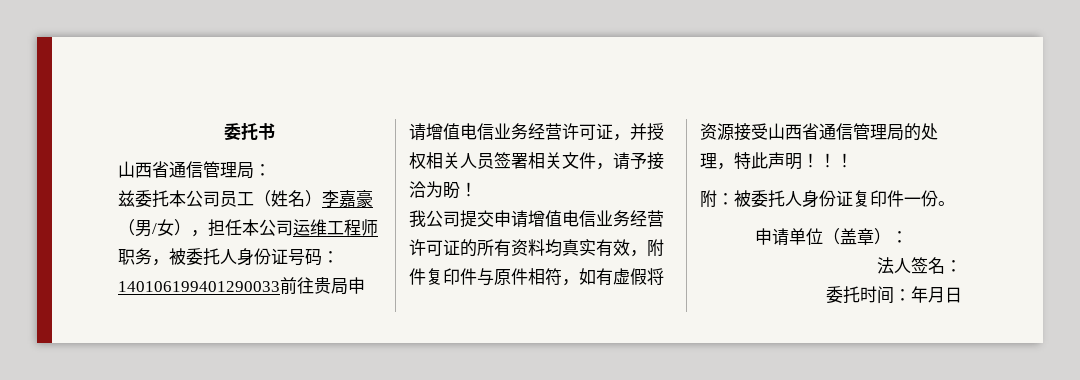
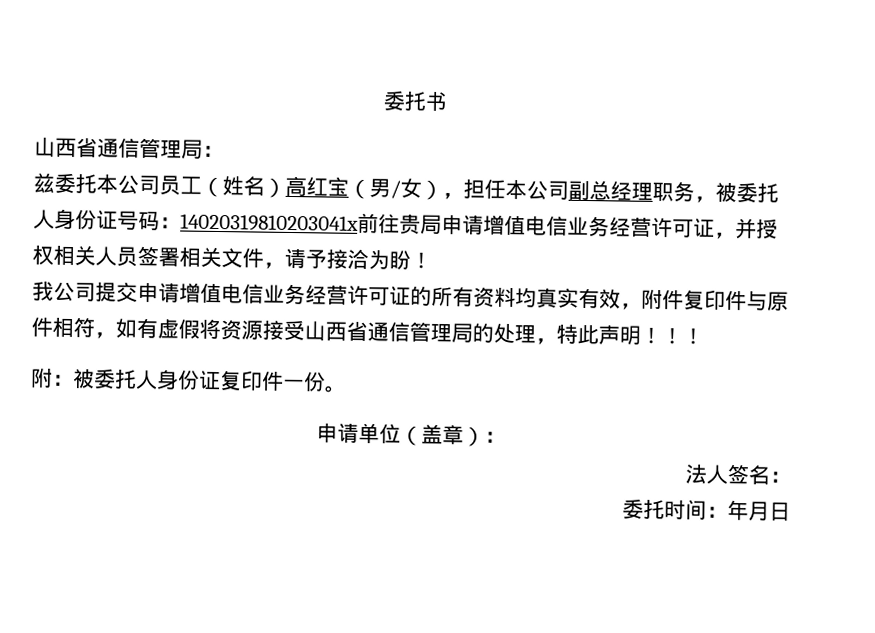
- 兹委托本公司员工（姓名）李嘉豪（男/女），担任本公司运维工程师职务，被委托人身份证号码：140106199401290033前往贵局申请增值电信业务经营许可证，并授权相关人员签署相关文件，请予接洽为盼！
+ 兹委托本公司员工（姓名）高红宝（男/女），担任本公司副总经理职务，被委托人身份证号码：14020319810203041x前往贵局申请增值电信业务经营许可证，并授权相关人员签署相关文件，请予接洽为盼！

